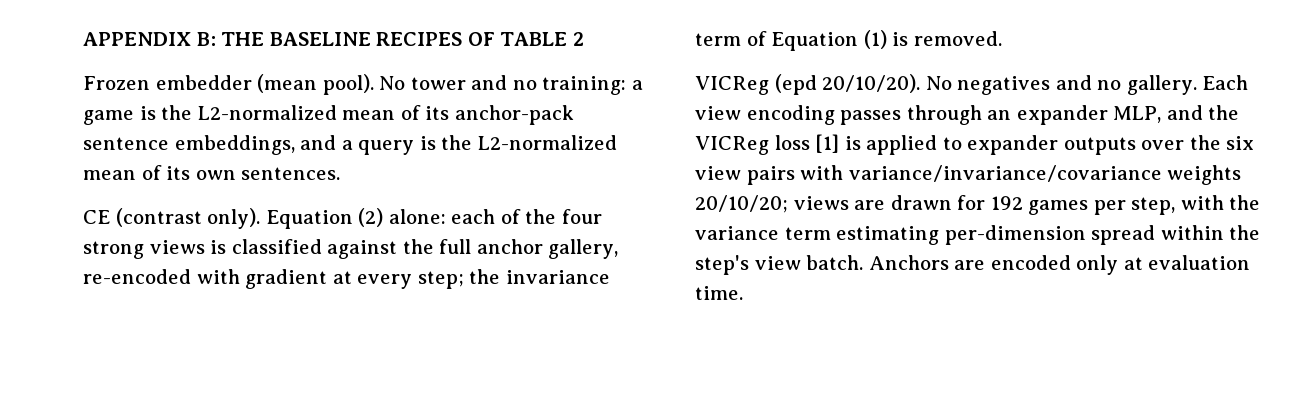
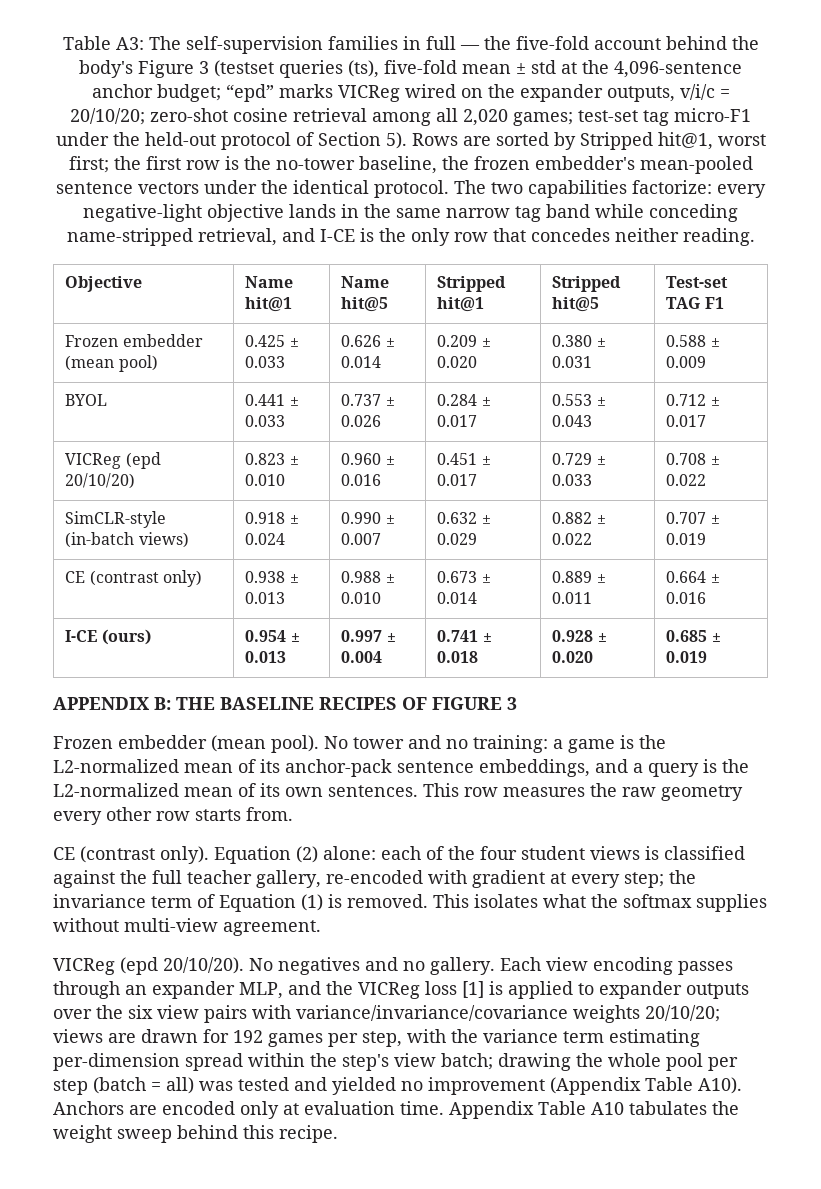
+ Table A3: The self-supervision families in full — the five-fold account behind the body's Figure 3 (testset queries (ts), five-fold mean ± std at the 4,096-sentence anchor budget; “epd” marks VICReg wired on the expander outputs, v/i/c = 20/10/20; zero-shot cosine retrieval among all 2,020 games; test-set tag micro-F1 under the held-out protocol of Section 5). Rows are sorted by Stripped hit@1, worst first; the first row is the no-tower baseline, the frozen embedder's mean-pooled sentence vectors under the identical protocol. The two capabilities factorize: every negative-light objective lands in the same narrow tag band while conceding name-stripped retrieval, and I-CE is the only row that concedes neither reading.
+ Objective | Name hit@1 | Name hit@5 | Stripped hit@1 | Stripped hit@5 | Test-set TAG F1
+ Frozen embedder (mean pool) | 0.425 ± 0.033 | 0.626 ± 0.014 | 0.209 ± 0.020 | 0.380 ± 0.031 | 0.588 ± 0.009
+ BYOL | 0.441 ± 0.033 | 0.737 ± 0.026 | 0.284 ± 0.017 | 0.553 ± 0.043 | 0.712 ± 0.017
+ VICReg (epd 20/10/20) | 0.823 ± 0.010 | 0.960 ± 0.016 | 0.451 ± 0.017 | 0.729 ± 0.033 | 0.708 ± 0.022
+ SimCLR-style (in-batch views) | 0.918 ± 0.024 | 0.990 ± 0.007 | 0.632 ± 0.029 | 0.882 ± 0.022 | 0.707 ± 0.019
+ CE (contrast only) | 0.938 ± 0.013 | 0.988 ± 0.010 | 0.673 ± 0.014 | 0.889 ± 0.011 | 0.664 ± 0.016
+ I-CE (ours) | 0.954 ± 0.013 | 0.997 ± 0.004 | 0.741 ± 0.018 | 0.928 ± 0.020 | 0.685 ± 0.019
- APPENDIX B: THE BASELINE RECIPES OF TABLE 2
+ APPENDIX B: THE BASELINE RECIPES OF FIGURE 3
+ This row measures the raw geometry every other row starts from.
- Equation (2) alone: each of the four strong views is classified against the full anchor gallery, re-encoded with gradient at every step; the invariance term of Equation (1) is removed.
+ Equation (2) alone: each of the four student views is classified against the full teacher gallery, re-encoded with gradient at every step; the invariance term of Equation (1) is removed. This isolates what the softmax supplies without multi-view agreement.
- Each view encoding passes through an expander MLP, and the VICReg loss [1] is applied to expander outputs over the six view pairs with variance/invariance/covariance weights 20/10/20; views are drawn for 192 games per step, with the variance term estimating per-dimension spread within the step's view batch.
+ Each view encoding passes through an expander MLP, and the VICReg loss [1] is applied to expander outputs over the six view pairs with variance/invariance/covariance weights 20/10/20; views are drawn for 192 games per step, with the variance term estimating per-dimension spread within the step's view batch; drawing the whole pool per step (batch = all) was tested and yielded no improvement (Appendix Table A10).
+ Appendix Table A10 tabulates the weight sweep behind this recipe.

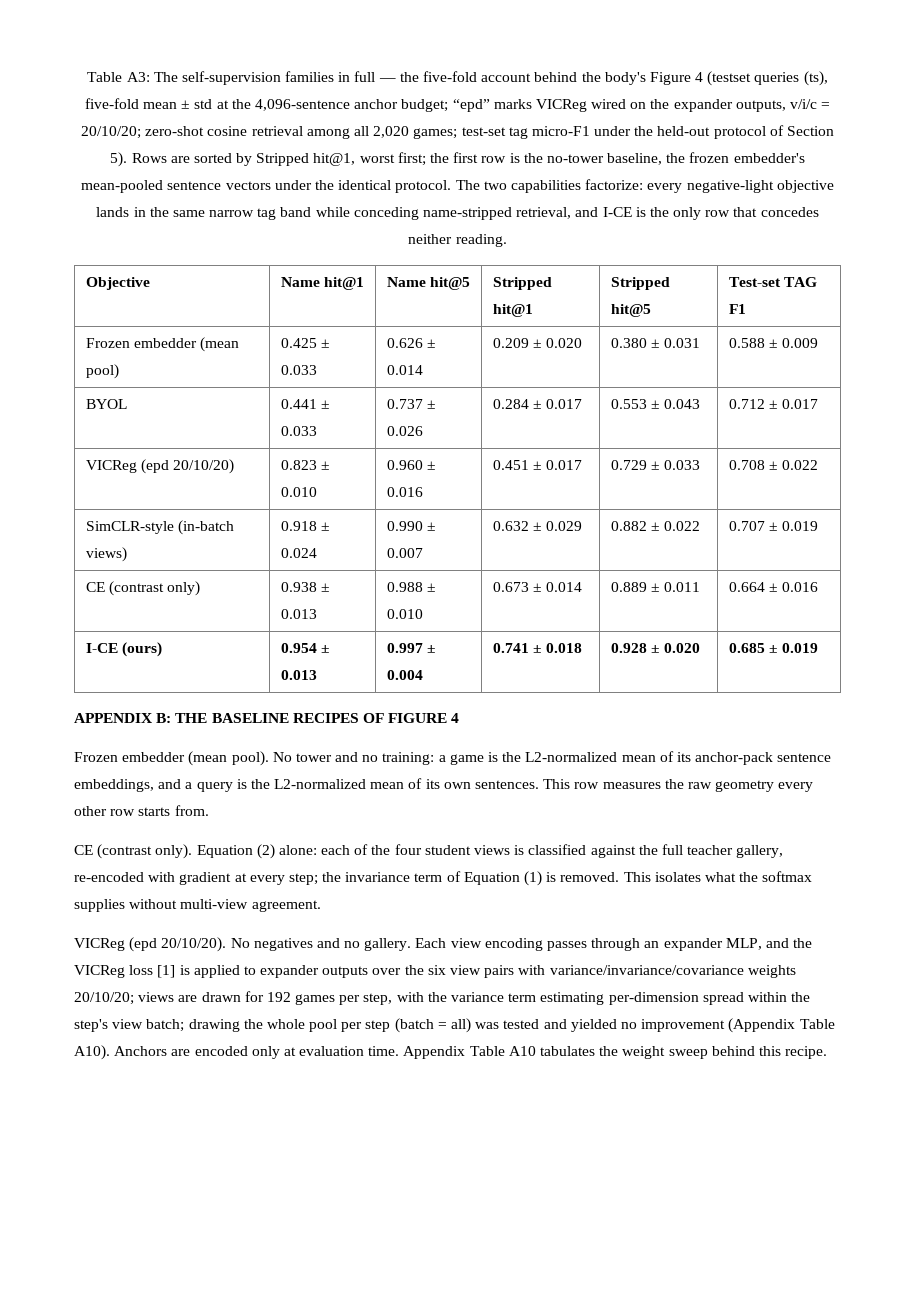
- Table A3: The self-supervision families in full — the five-fold account behind the body's Figure 3 (testset queries (ts), five-fold mean ± std at the 4,096-sentence anchor budget; “epd” marks VICReg wired on the expander outputs, v/i/c = 20/10/20; zero-shot cosine retrieval among all 2,020 games; test-set tag micro-F1 under the held-out protocol of Section 5).
+ Table A3: The self-supervision families in full — the five-fold account behind the body's Figure 4 (testset queries (ts), five-fold mean ± std at the 4,096-sentence anchor budget; “epd” marks VICReg wired on the expander outputs, v/i/c = 20/10/20; zero-shot cosine retrieval among all 2,020 games; test-set tag micro-F1 under the held-out protocol of Section 5).
- APPENDIX B: THE BASELINE RECIPES OF FIGURE 3
+ APPENDIX B: THE BASELINE RECIPES OF FIGURE 4

